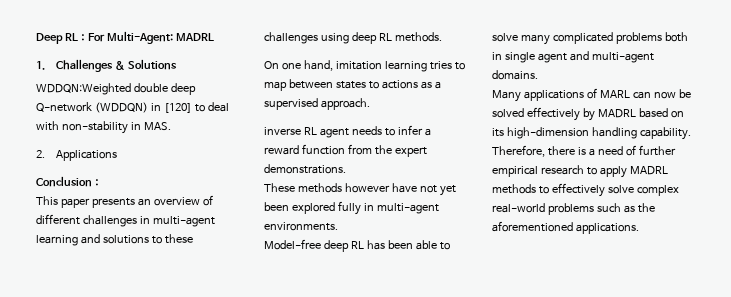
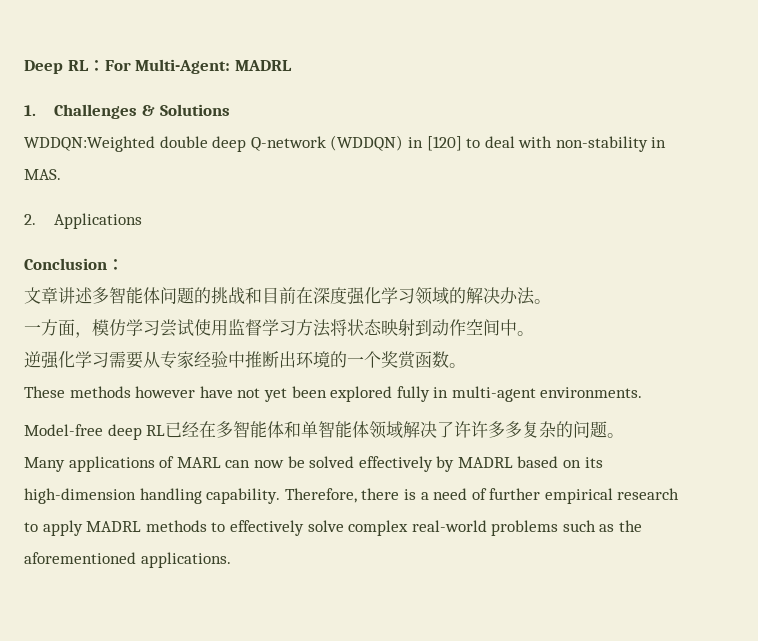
- This paper presents an overview of different challenges in multi-agent learning and solutions to these challenges using deep RL methods.
- On one hand, imitation learning tries to map between states to actions as a supervised approach.
- inverse RL agent needs to infer a reward function from the expert demonstrations.
+ 文章讲述多智能体问题的挑战和目前在深度强化学习领域的解决办法。
+ 一方面，模仿学习尝试使用监督学习方法将状态映射到动作空间中。
+ 逆强化学习需要从专家经验中推断出环境的一个奖赏函数。
- Model-free deep RL has been able to solve many complicated problems both in single agent and multi-agent domains.
+ Model-free deep RL已经在多智能体和单智能体领域解决了许许多多复杂的问题。

